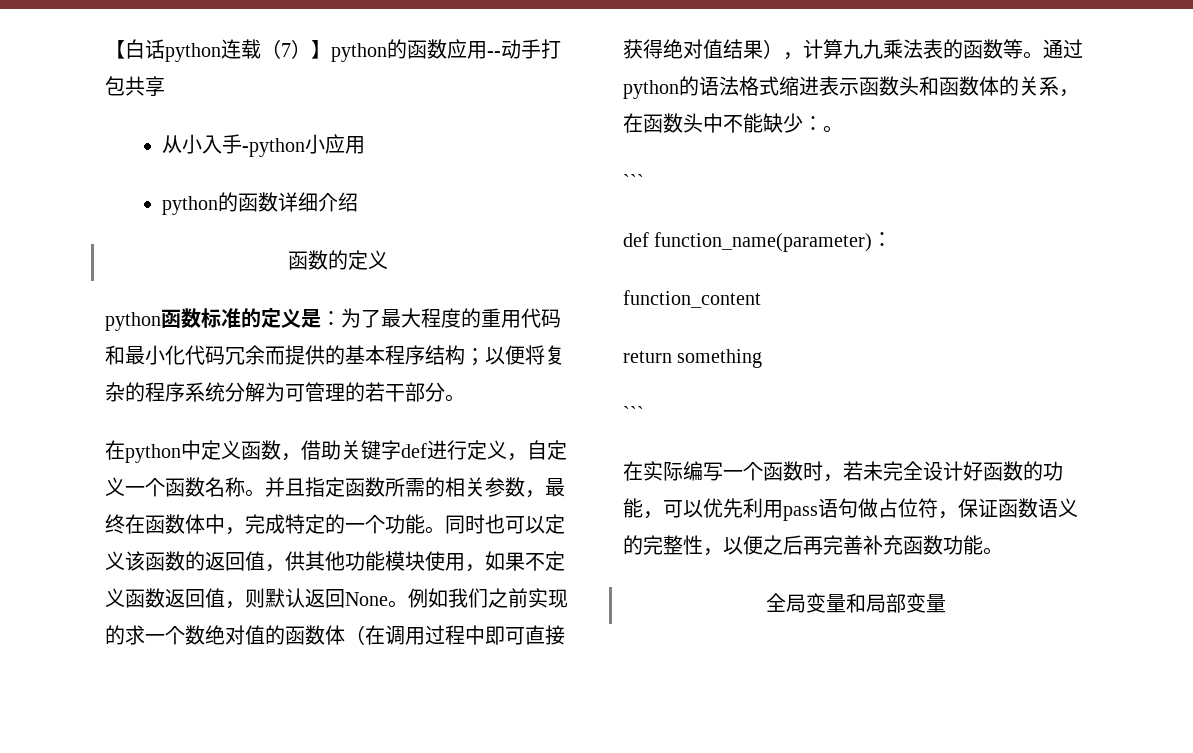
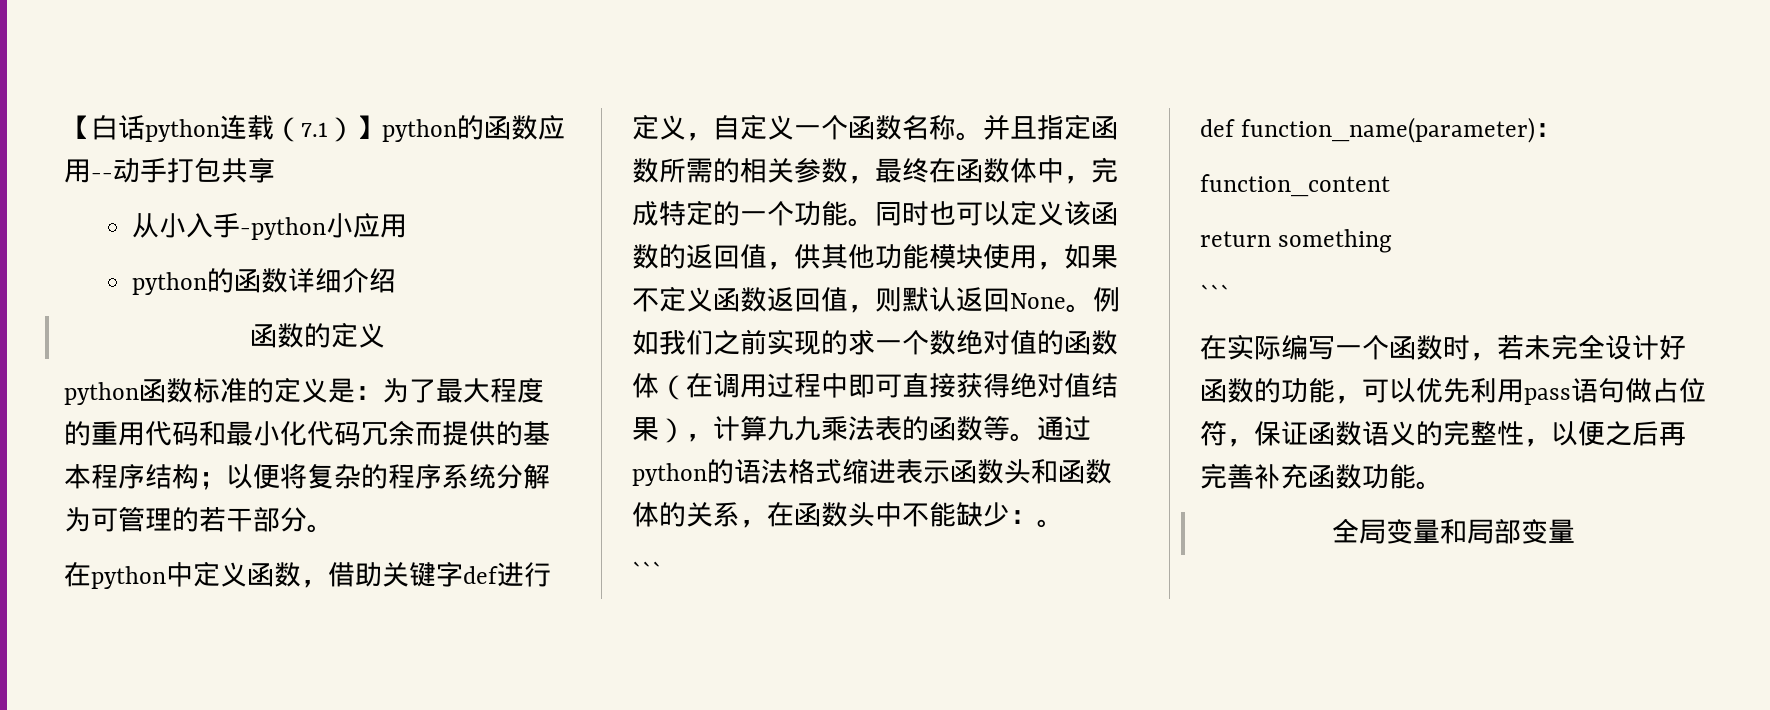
- 【白话python连载（7）】python的函数应用--动手打包共享
+ 【白话python连载（7.1）】python的函数应用--动手打包共享

